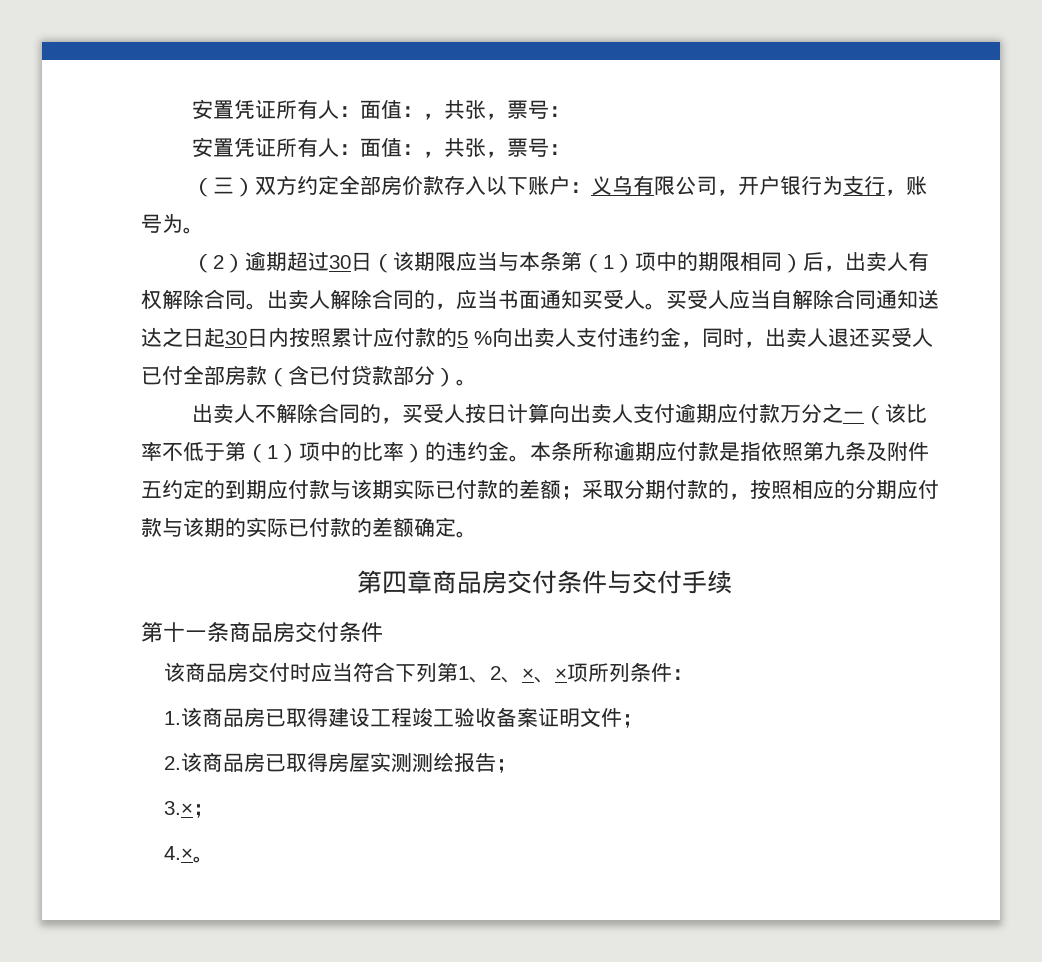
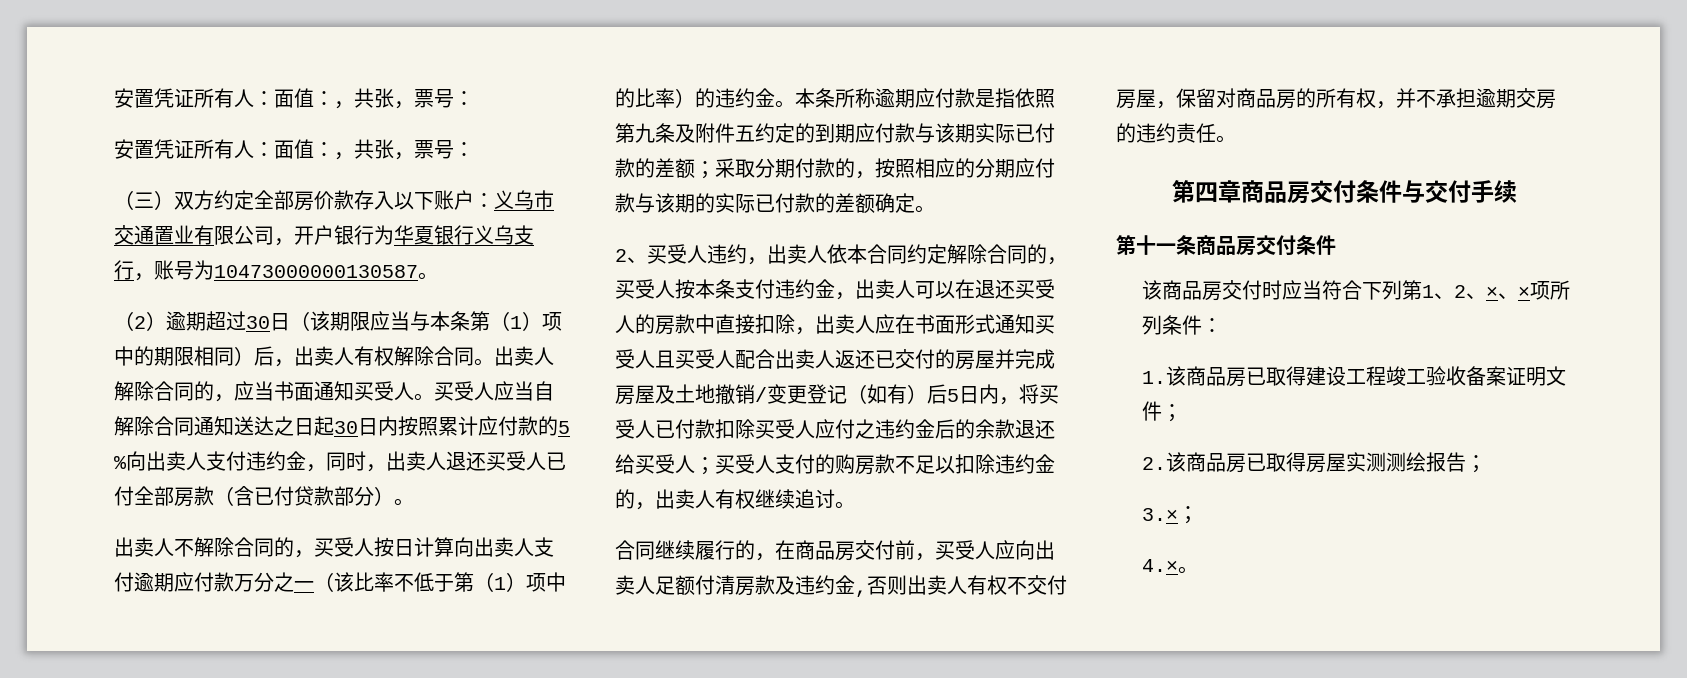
- （三）双方约定全部房价款存入以下账户：义乌有限公司，开户银行为支行，账号为。
+ （三）双方约定全部房价款存入以下账户：义乌市交通置业有限公司，开户银行为华夏银行义乌支行，账号为10473000000130587。
+ 2、买受人违约，出卖人依本合同约定解除合同的，买受人按本条支付违约金，出卖人可以在退还买受人的房款中直接扣除，出卖人应在书面形式通知买受人且买受人配合出卖人返还已交付的房屋并完成房屋及土地撤销/变更登记（如有）后5日内，将买受人已付款扣除买受人应付之违约金后的余款退还给买受人；买受人支付的购房款不足以扣除违约金的，出卖人有权继续追讨。
+ 合同继续履行的，在商品房交付前，买受人应向出卖人足额付清房款及违约金,否则出卖人有权不交付房屋，保留对商品房的所有权，并不承担逾期交房的违约责任。

